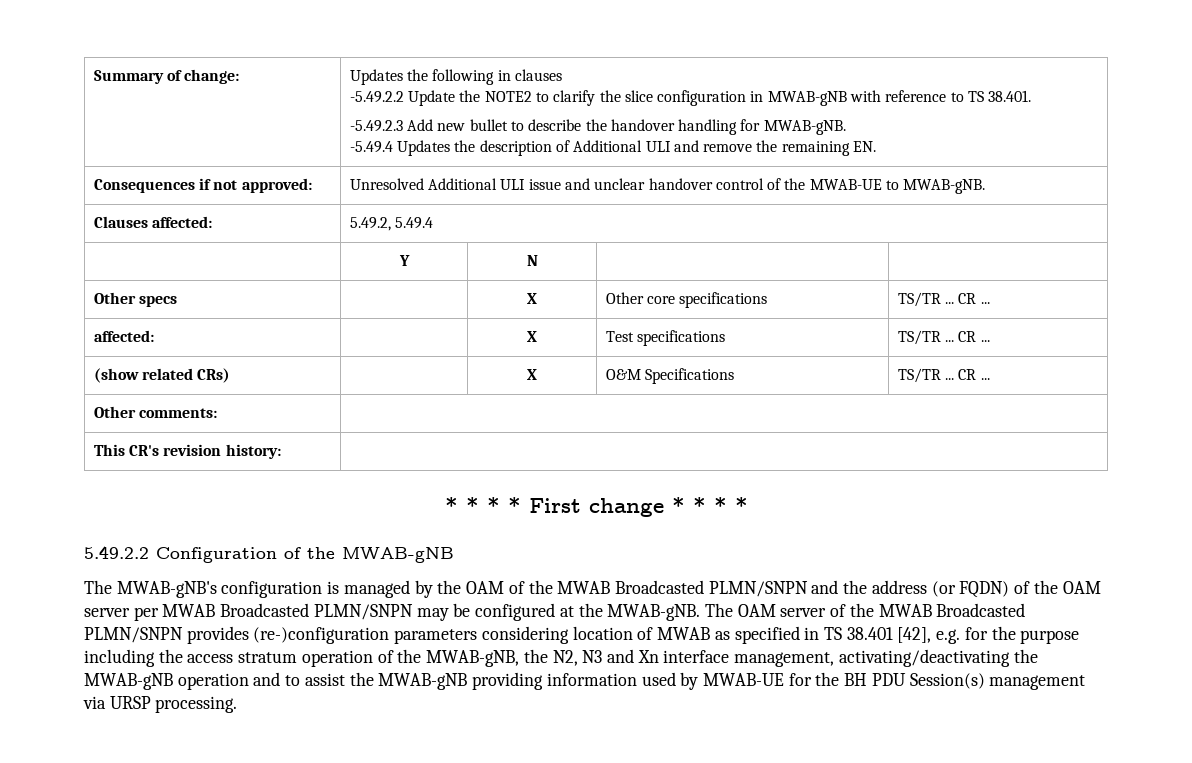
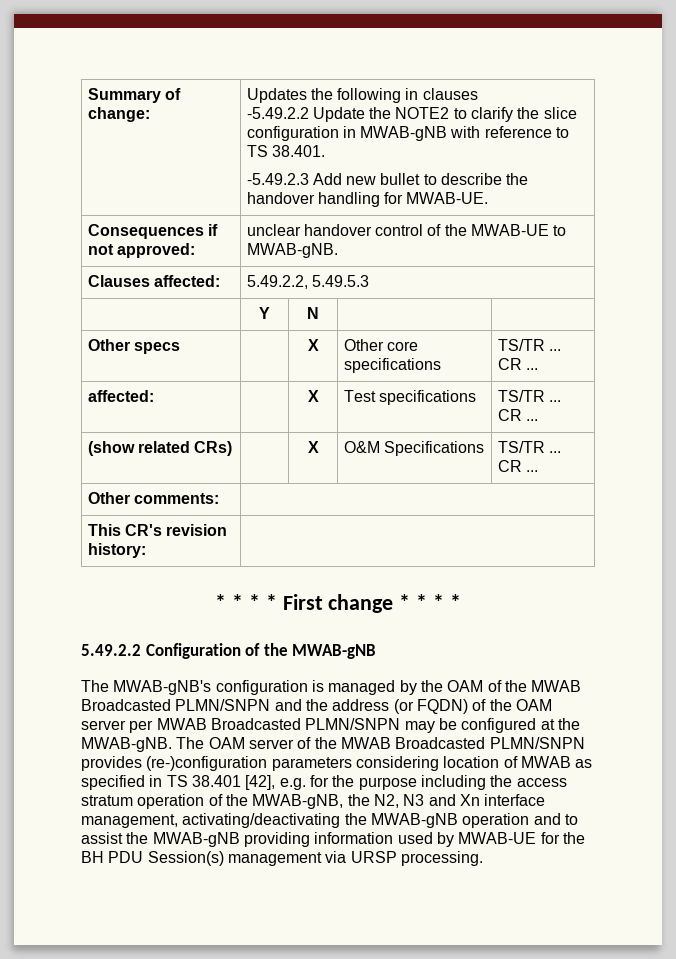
- -5.49.2.3 Add new bullet to describe the handover handling for MWAB-gNB.
- -5.49.4 Updates the description of Additional ULI and remove the remaining EN.
+ -5.49.2.3 Add new bullet to describe the handover handling for MWAB-UE.
- Consequences if not approved: | Unresolved Additional ULI issue and unclear handover control of the MWAB-UE to MWAB-gNB.
+ Consequences if not approved: | unclear handover control of the MWAB-UE to MWAB-gNB.
- Clauses affected: | 5.49.2, 5.49.4
+ Clauses affected: | 5.49.2.2, 5.49.5.3

